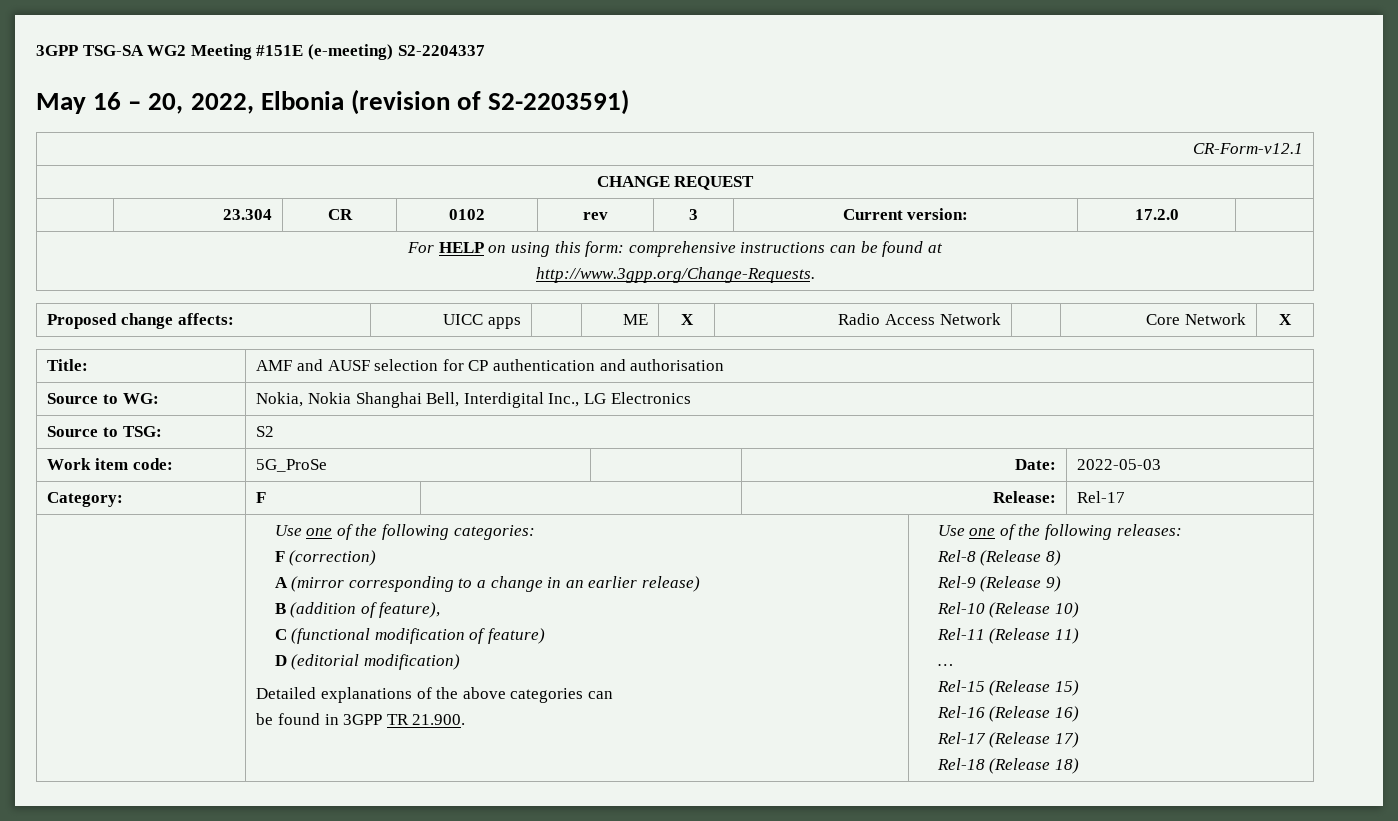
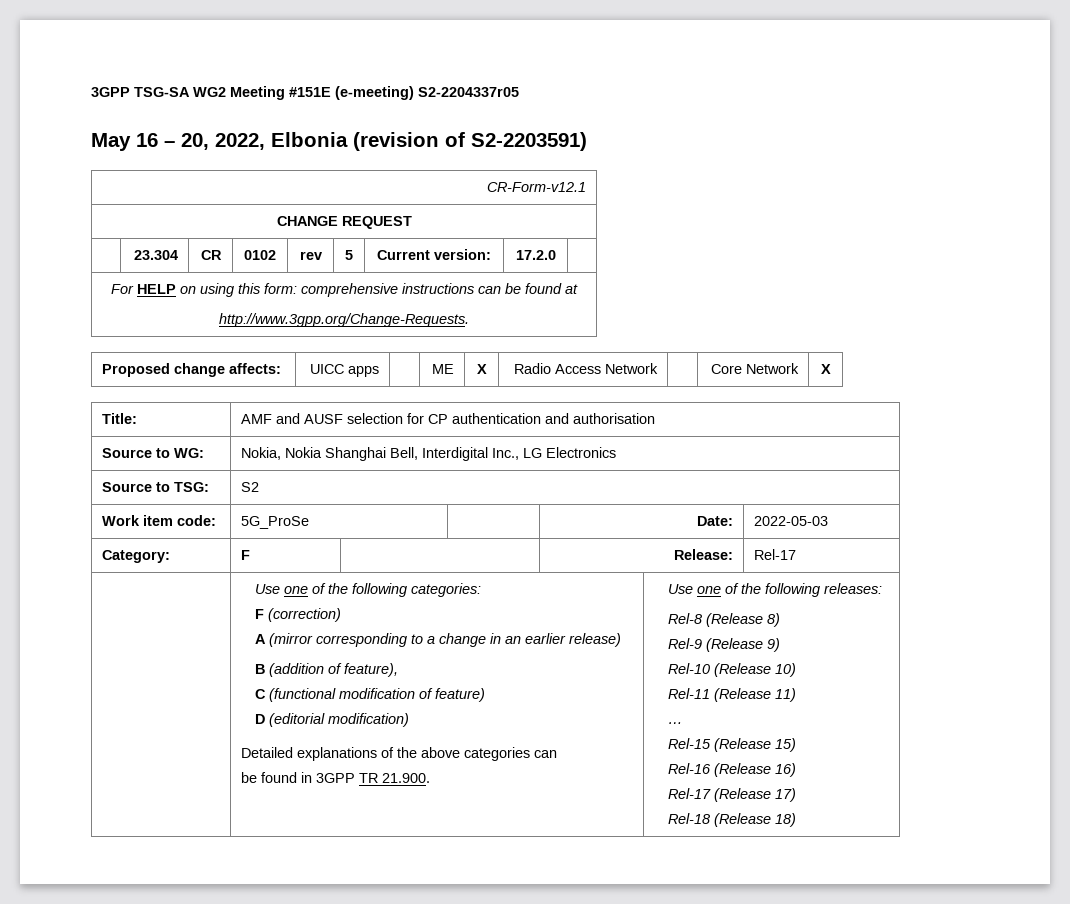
- 3GPP TSG-SA WG2 Meeting #151E (e-meeting) S2-2204337
+ 3GPP TSG-SA WG2 Meeting #151E (e-meeting) S2-2204337r05
- | 23.304 | CR | 0102 | rev | 3 | Current version: | 17.2.0 |
+ | 23.304 | CR | 0102 | rev | 5 | Current version: | 17.2.0 |

